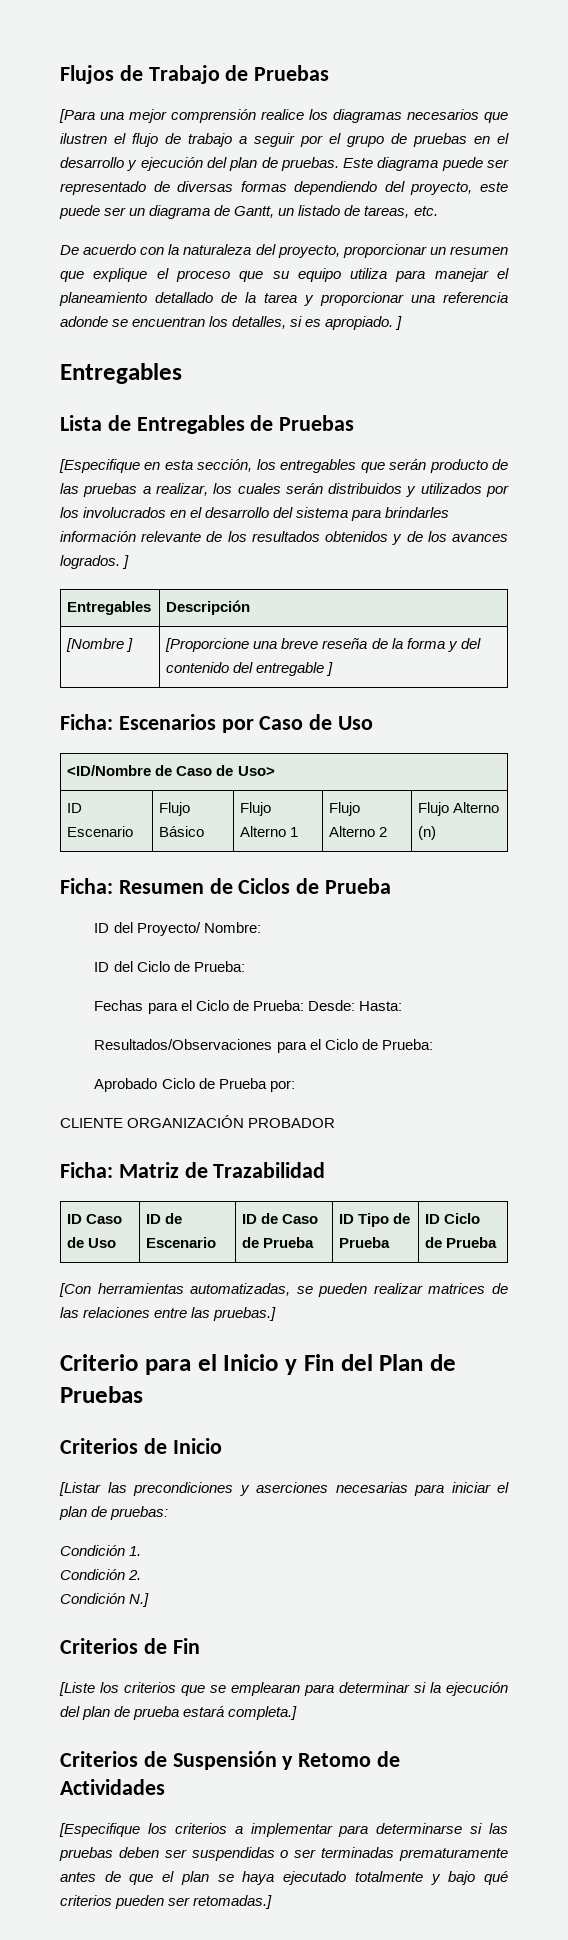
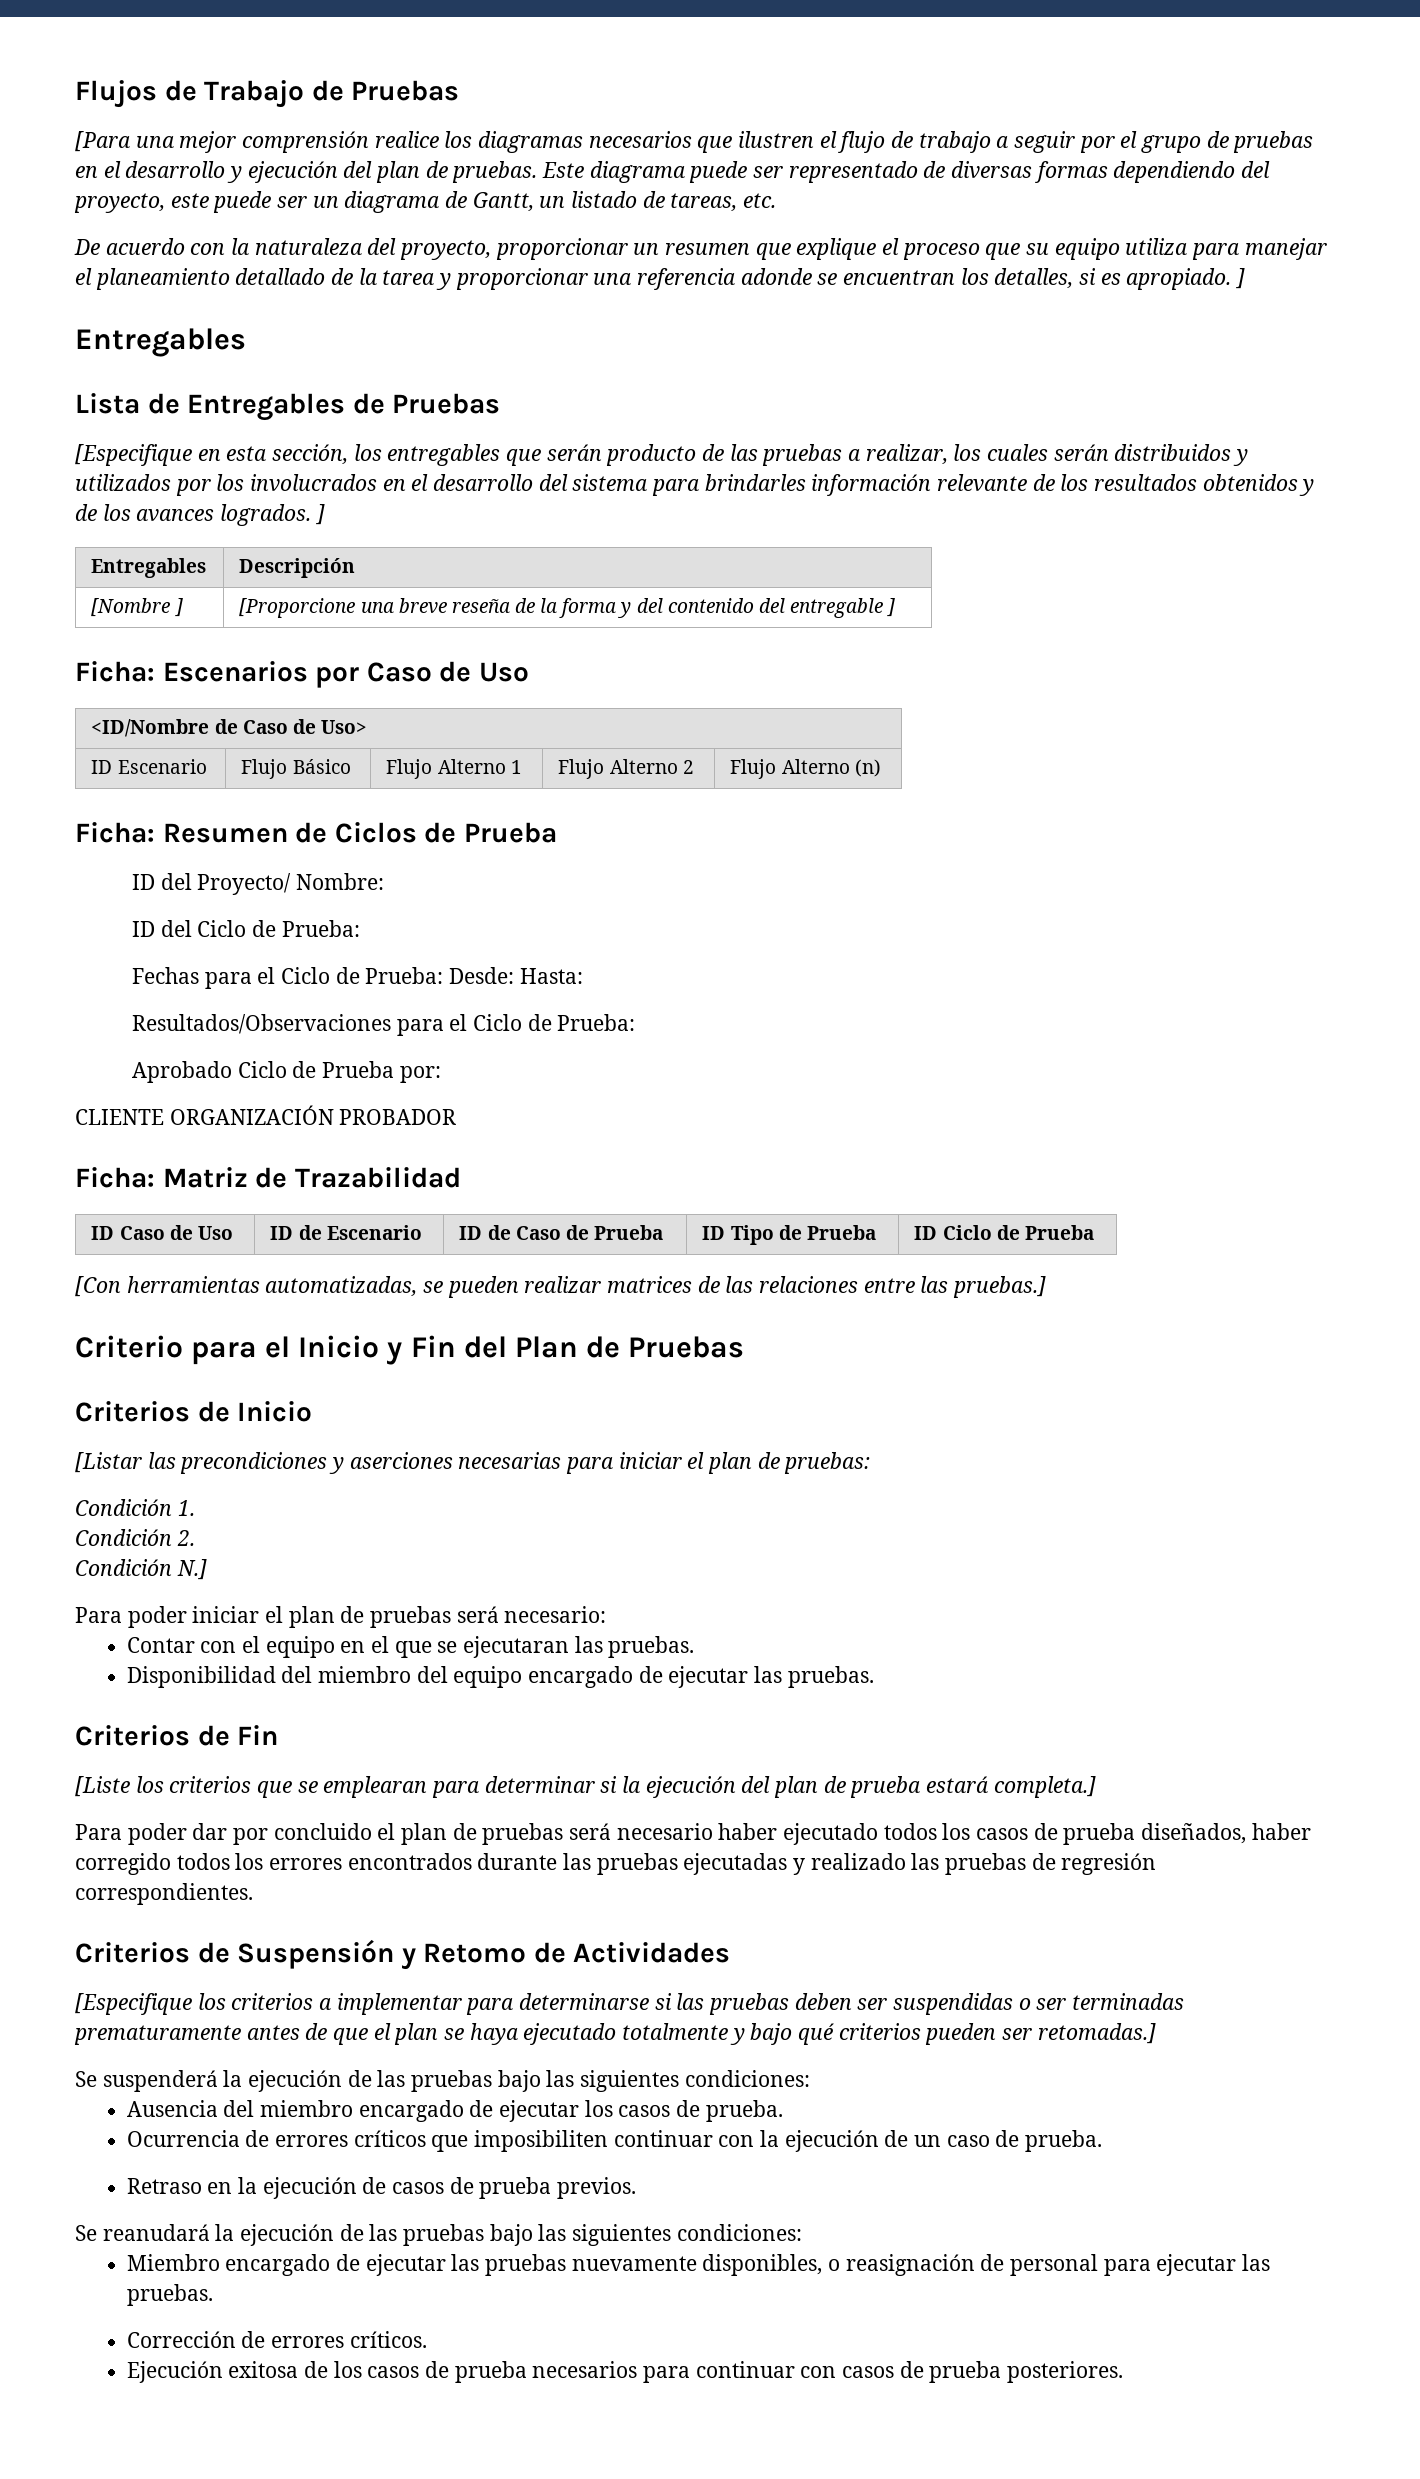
+ Para poder iniciar el plan de pruebas será necesario:
+ Contar con el equipo en el que se ejecutaran las pruebas.
+ Disponibilidad del miembro del equipo encargado de ejecutar las pruebas.
+ Para poder dar por concluido el plan de pruebas será necesario haber ejecutado todos los casos de prueba diseñados, haber corregido todos los errores encontrados durante las pruebas ejecutadas y realizado las pruebas de regresión correspondientes.
+ Se suspenderá la ejecución de las pruebas bajo las siguientes condiciones:
+ Ausencia del miembro encargado de ejecutar los casos de prueba.
+ Ocurrencia de errores críticos que imposibiliten continuar con la ejecución de un caso de prueba.
+ Retraso en la ejecución de casos de prueba previos.
+ Se reanudará la ejecución de las pruebas bajo las siguientes condiciones:
+ Miembro encargado de ejecutar las pruebas nuevamente disponibles, o reasignación de personal para ejecutar las pruebas.
+ Corrección de errores críticos.
+ Ejecución exitosa de los casos de prueba necesarios para continuar con casos de prueba posteriores.

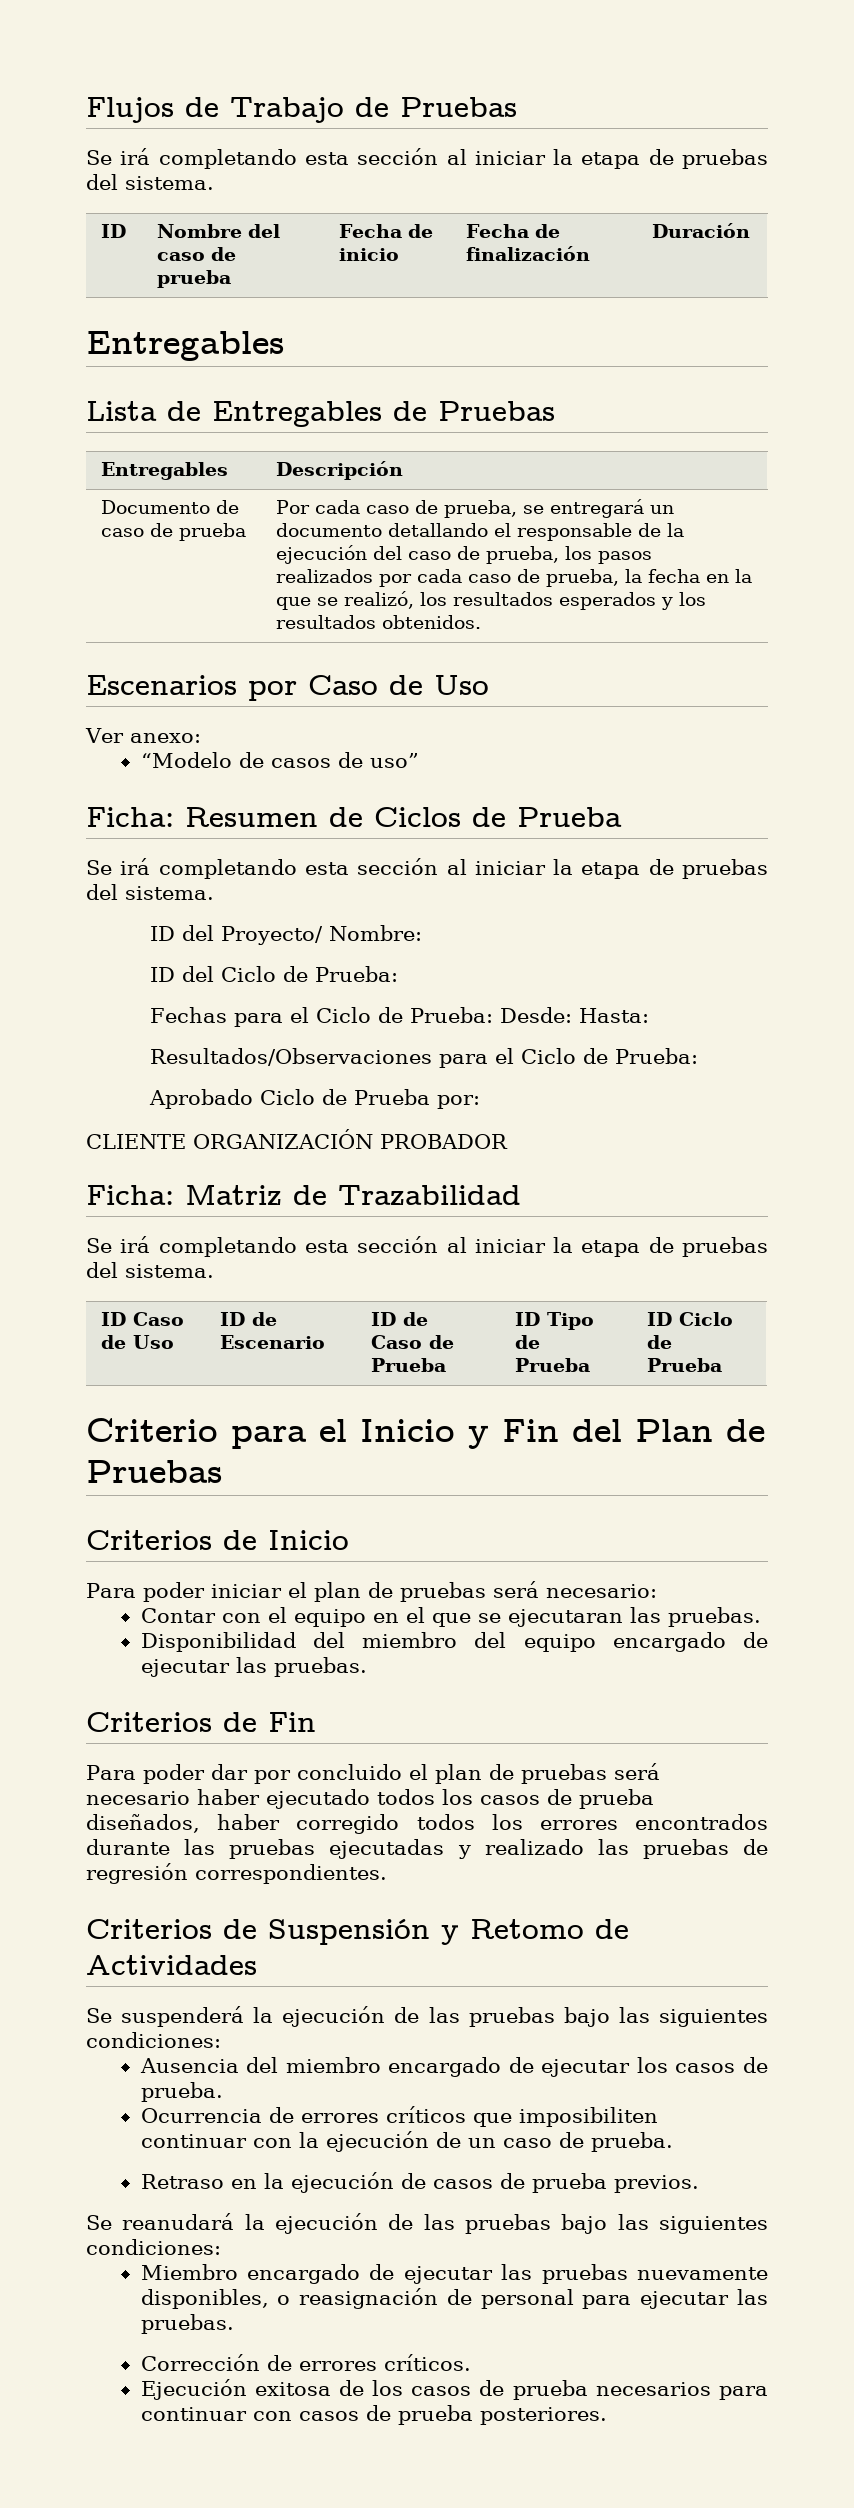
  Flujos de Trabajo de Pruebas
- [Para una mejor comprensión realice los diagramas necesarios que ilustren el flujo de trabajo a seguir por el grupo de pruebas en el desarrollo y ejecución del plan de pruebas. Este diagrama puede ser representado de diversas formas dependiendo del proyecto, este puede ser un diagrama de Gantt, un listado de tareas, etc.
- De acuerdo con la naturaleza del proyecto, proporcionar un resumen que explique el proceso que su equipo utiliza para manejar el planeamiento detallado de la tarea y proporcionar una referencia adonde se encuentran los detalles, si es apropiado. ]
+ Se irá completando esta sección al iniciar la etapa de pruebas del sistema.
+ ID | Nombre del caso de prueba | Fecha de inicio | Fecha de finalización | Duración
- [Especifique en esta sección, los entregables que serán producto de las pruebas a realizar, los cuales serán distribuidos y utilizados por los involucrados en el desarrollo del sistema para brindarles información relevante de los resultados obtenidos y de los avances logrados. ]
  Entregables | Descripción
- [Nombre ] | [Proporcione una breve reseña de la forma y del contenido del entregable ]
- Ficha: Escenarios por Caso de Uso
+ Documento de caso de prueba | Por cada caso de prueba, se entregará un documento detallando el responsable de la ejecución del caso de prueba, los pasos realizados por cada caso de prueba, la fecha en la que se realizó, los resultados esperados y los resultados obtenidos.
+ Escenarios por Caso de Uso
- <ID/Nombre de Caso de Uso>
- ID Escenario | Flujo Básico | Flujo Alterno 1 | Flujo Alterno 2 | Flujo Alterno (n)
+ Ver anexo:
+ “Modelo de casos de uso”
  Ficha: Resumen de Ciclos de Prueba
+ Se irá completando esta sección al iniciar la etapa de pruebas del sistema.
  Ficha: Matriz de Trazabilidad
+ Se irá completando esta sección al iniciar la etapa de pruebas del sistema.
- [Con herramientas automatizadas, se pueden realizar matrices de las relaciones entre las pruebas.]
- [Listar las precondiciones y aserciones necesarias para iniciar el plan de pruebas:
- Condición 1.
- Condición 2.
- Condición N.]
- [Liste los criterios que se emplearan para determinar si la ejecución del plan de prueba estará completa.]
- [Especifique los criterios a implementar para determinarse si las pruebas deben ser suspendidas o ser terminadas prematuramente antes de que el plan se haya ejecutado totalmente y bajo qué criterios pueden ser retomadas.]

